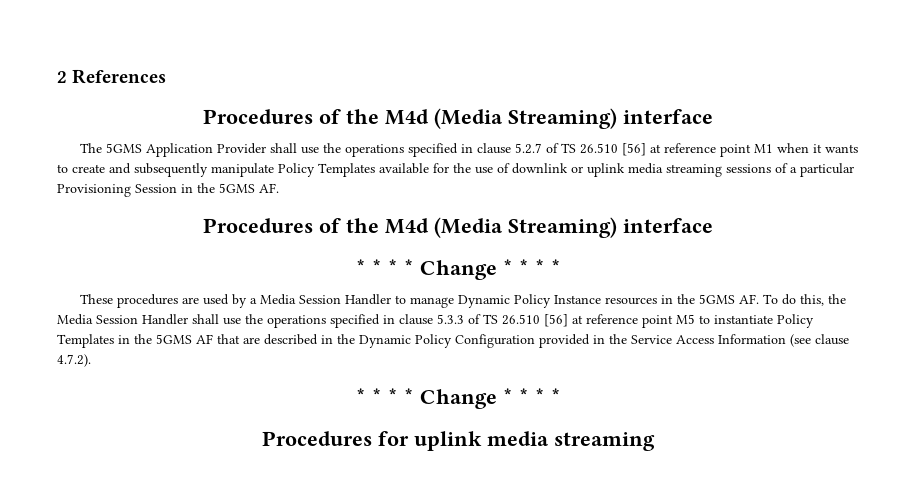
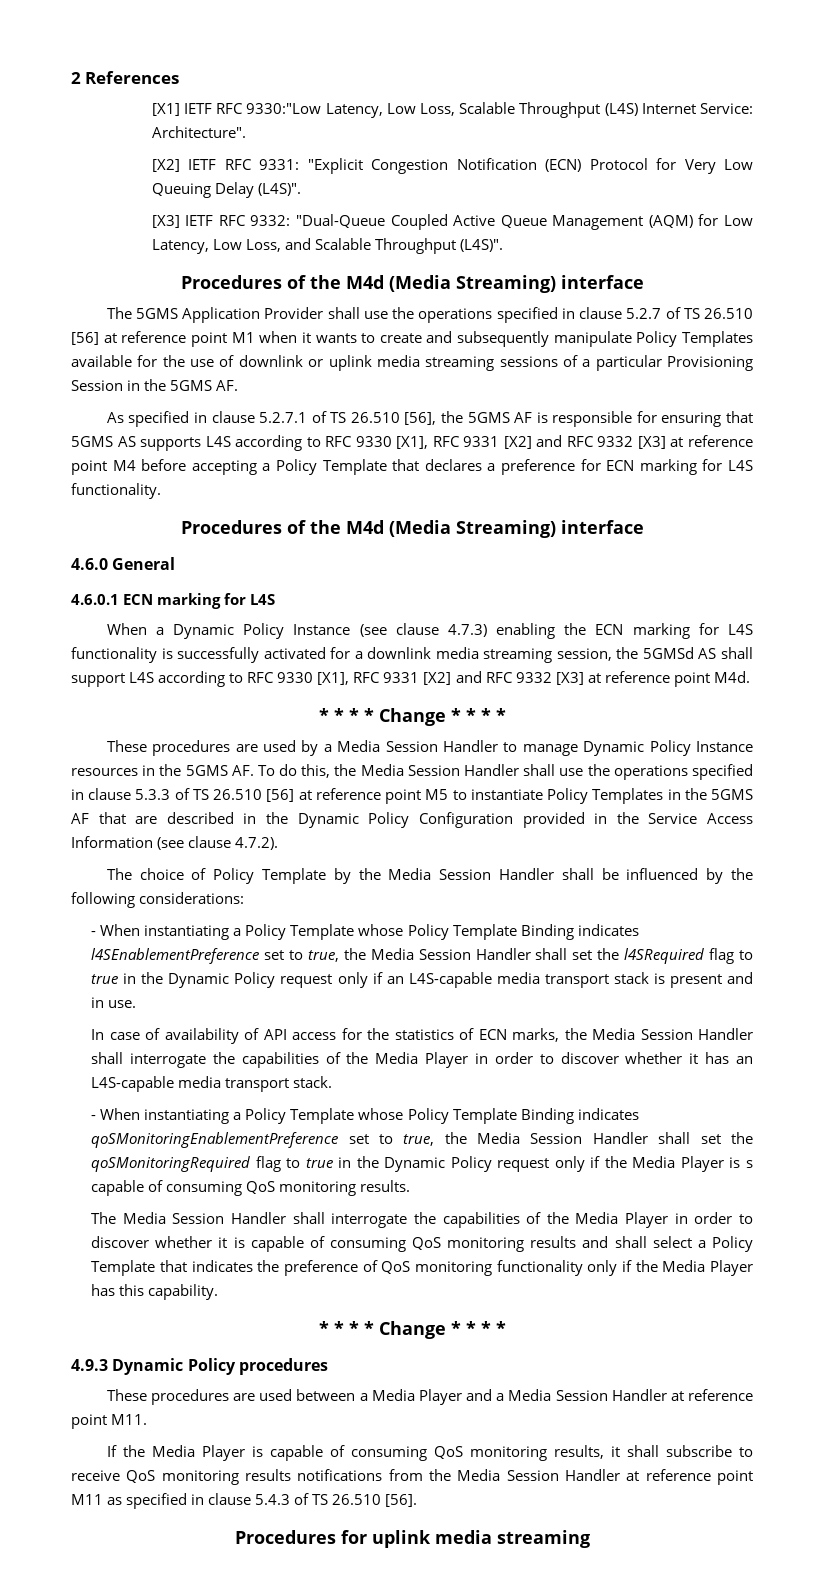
+ [X1] IETF RFC 9330:"Low Latency, Low Loss, Scalable Throughput (L4S) Internet Service: Architecture".
+ [X2] IETF RFC 9331: "Explicit Congestion Notification (ECN) Protocol for Very Low Queuing Delay (L4S)".
+ [X3] IETF RFC 9332: "Dual-Queue Coupled Active Queue Management (AQM) for Low Latency, Low Loss, and Scalable Throughput (L4S)".
  The 5GMS Application Provider shall use the operations specified in clause 5.2.7 of TS 26.510 [56] at reference point M1 when it wants to create and subsequently manipulate Policy Templates available for the use of downlink or uplink media streaming sessions of a particular Provisioning Session in the 5GMS AF.
+ As specified in clause 5.2.7.1 of TS 26.510 [56], the 5GMS AF is responsible for ensuring that 5GMS AS supports L4S according to RFC 9330 [X1], RFC 9331 [X2] and RFC 9332 [X3] at reference point M4 before accepting a Policy Template that declares a preference for ECN marking for L4S functionality.
  Procedures of the M4d (Media Streaming) interface
+ 4.6.0 General
+ 4.6.0.1 ECN marking for L4S
+ When a Dynamic Policy Instance (see clause 4.7.3) enabling the ECN marking for L4S functionality is successfully activated for a downlink media streaming session, the 5GMSd AS shall support L4S according to RFC 9330 [X1], RFC 9331 [X2] and RFC 9332 [X3] at reference point M4d.
  These procedures are used by a Media Session Handler to manage Dynamic Policy Instance resources in the 5GMS AF. To do this, the Media Session Handler shall use the operations specified in clause 5.3.3 of TS 26.510 [56] at reference point M5 to instantiate Policy Templates in the 5GMS AF that are described in the Dynamic Policy Configuration provided in the Service Access Information (see clause 4.7.2).
+ The choice of Policy Template by the Media Session Handler shall be influenced by the following considerations:
+ - When instantiating a Policy Template whose Policy Template Binding indicates l4SEnablementPreference set to true, the Media Session Handler shall set the l4SRequired flag to true in the Dynamic Policy request only if an L4S-capable media transport stack is present and in use.
+ In case of availability of API access for the statistics of ECN marks, the Media Session Handler shall interrogate the capabilities of the Media Player in order to discover whether it has an L4S-capable media transport stack.
+ - When instantiating a Policy Template whose Policy Template Binding indicates qoSMonitoringEnablementPreference set to true, the Media Session Handler shall set the qoSMonitoringRequired flag to true in the Dynamic Policy request only if the Media Player is s capable of consuming QoS monitoring results.
+ The Media Session Handler shall interrogate the capabilities of the Media Player in order to discover whether it is capable of consuming QoS monitoring results and shall select a Policy Template that indicates the preference of QoS monitoring functionality only if the Media Player has this capability.
  * * * * Change * * * *
+ 4.9.3 Dynamic Policy procedures
+ These procedures are used between a Media Player and a Media Session Handler at reference point M11.
+ If the Media Player is capable of consuming QoS monitoring results, it shall subscribe to receive QoS monitoring results notifications from the Media Session Handler at reference point M11 as specified in clause 5.4.3 of TS 26.510 [56].

